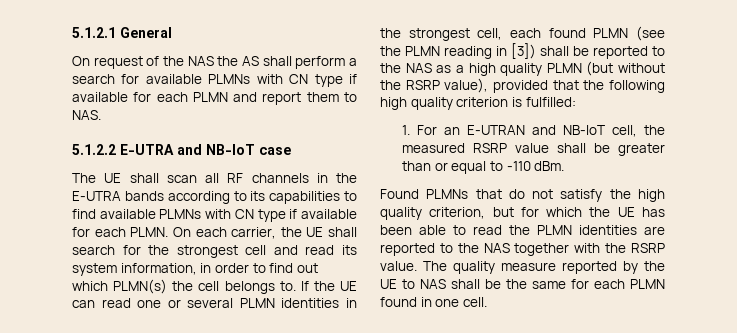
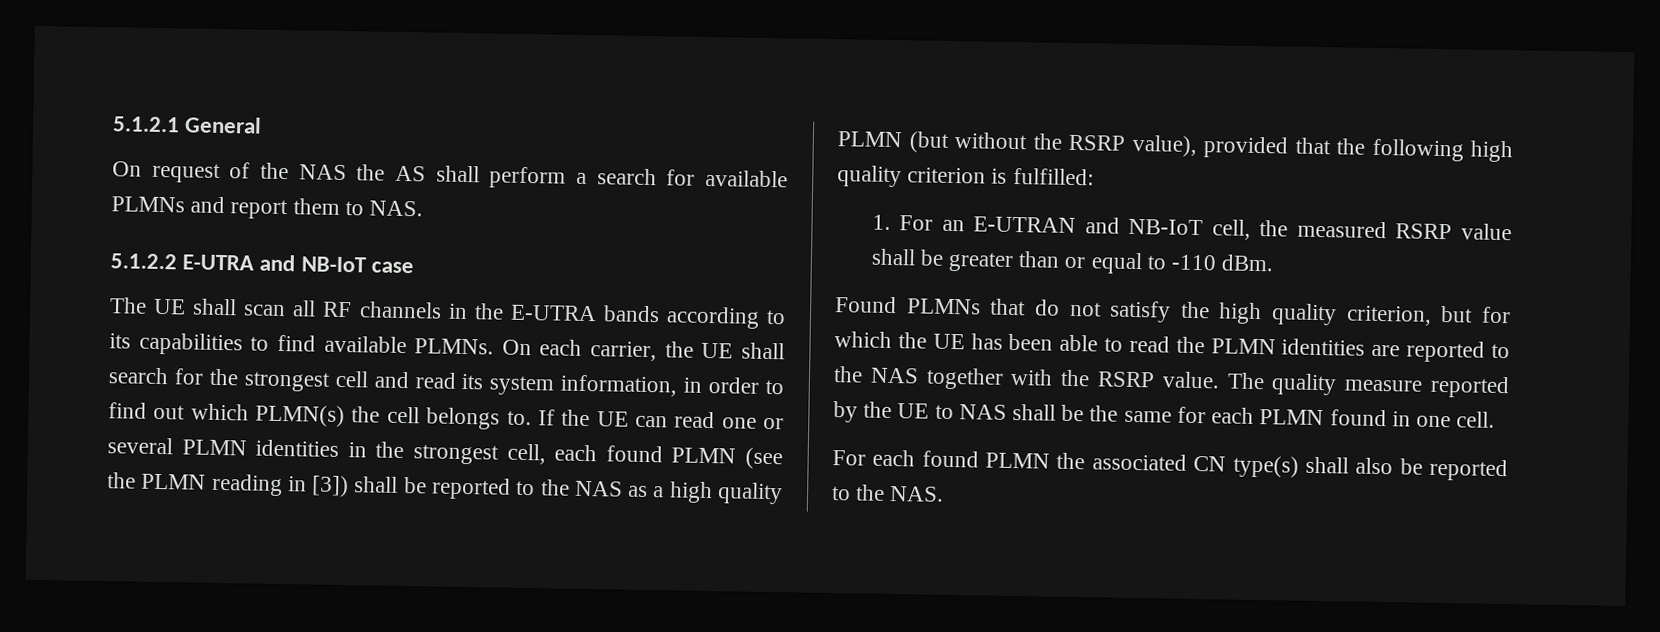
- On request of the NAS the AS shall perform a search for available PLMNs with CN type if available for each PLMN and report them to NAS.
+ On request of the NAS the AS shall perform a search for available PLMNs and report them to NAS.
- The UE shall scan all RF channels in the E-UTRA bands according to its capabilities to find available PLMNs with CN type if available for each PLMN.
+ The UE shall scan all RF channels in the E-UTRA bands according to its capabilities to find available PLMNs.
+ For each found PLMN the associated CN type(s) shall also be reported to the NAS.

